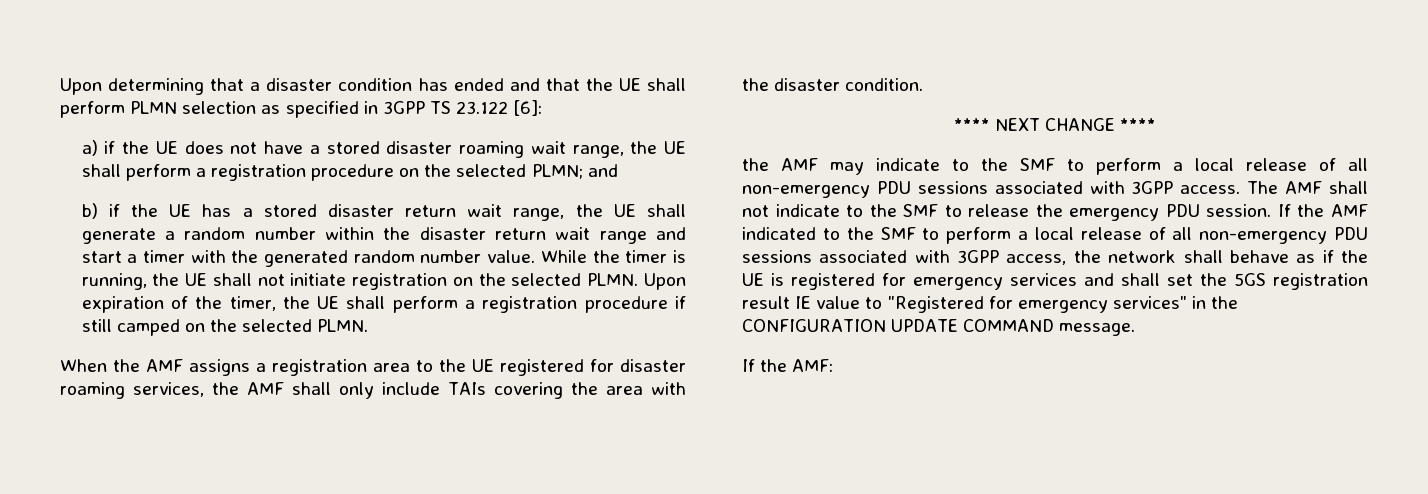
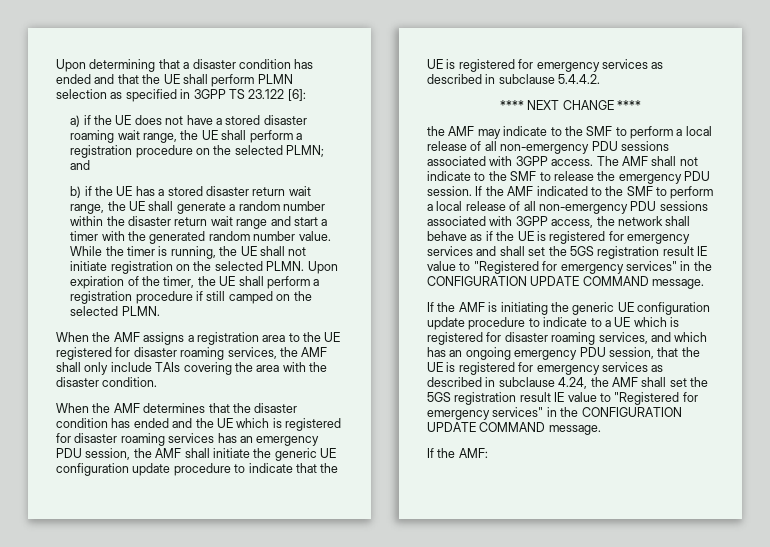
+ When the AMF determines that the disaster condition has ended and the UE which is registered for disaster roaming services has an emergency PDU session, the AMF shall initiate the generic UE configuration update procedure to indicate that the UE is registered for emergency services as described in subclause 5.4.4.2.
+ If the AMF is initiating the generic UE configuration update procedure to indicate to a UE which is registered for disaster roaming services, and which has an ongoing emergency PDU session, that the UE is registered for emergency services as described in subclause 4.24, the AMF shall set the 5GS registration result IE value to "Registered for emergency services" in the CONFIGURATION UPDATE COMMAND message.

